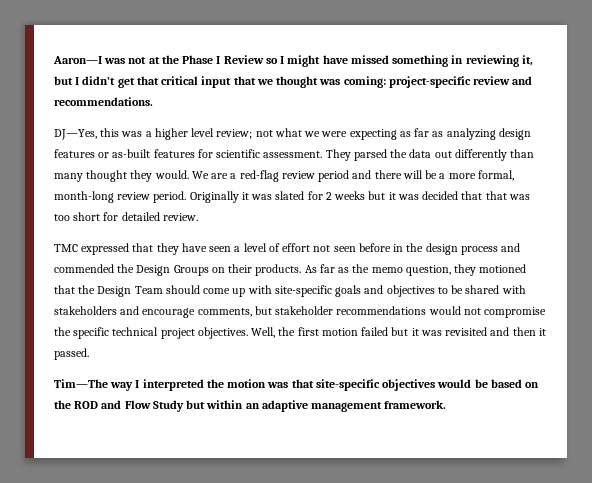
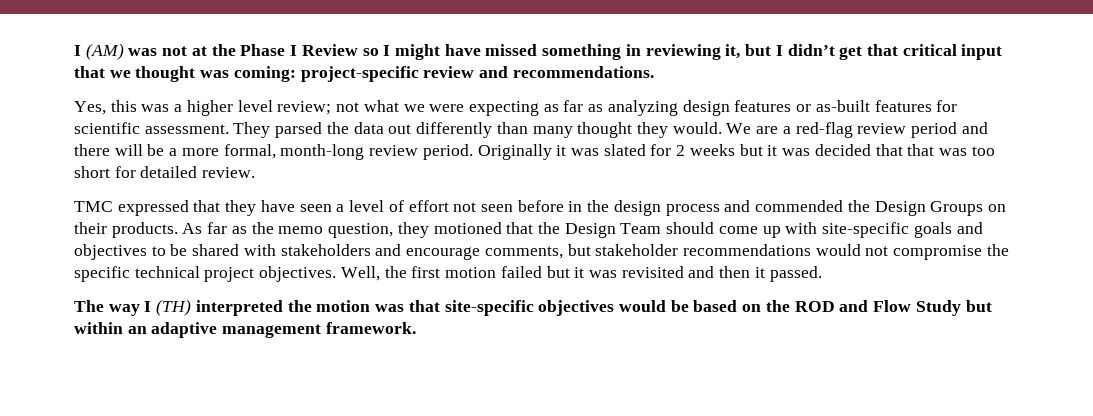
- Aaron—I was not at the Phase I Review so I might have missed something in reviewing it, but I didn’t get that critical input that we thought was coming: project-specific review and recommendations.
+ I (AM) was not at the Phase I Review so I might have missed something in reviewing it, but I didn’t get that critical input that we thought was coming: project-specific review and recommendations.
- DJ—Yes, this was a higher level review; not what we were expecting as far as analyzing design features or as-built features for scientific assessment.
+ Yes, this was a higher level review; not what we were expecting as far as analyzing design features or as-built features for scientific assessment.
- Tim—The way I interpreted the motion was that site-specific objectives would be based on the ROD and Flow Study but within an adaptive management framework.
+ The way I (TH) interpreted the motion was that site-specific objectives would be based on the ROD and Flow Study but within an adaptive management framework.

